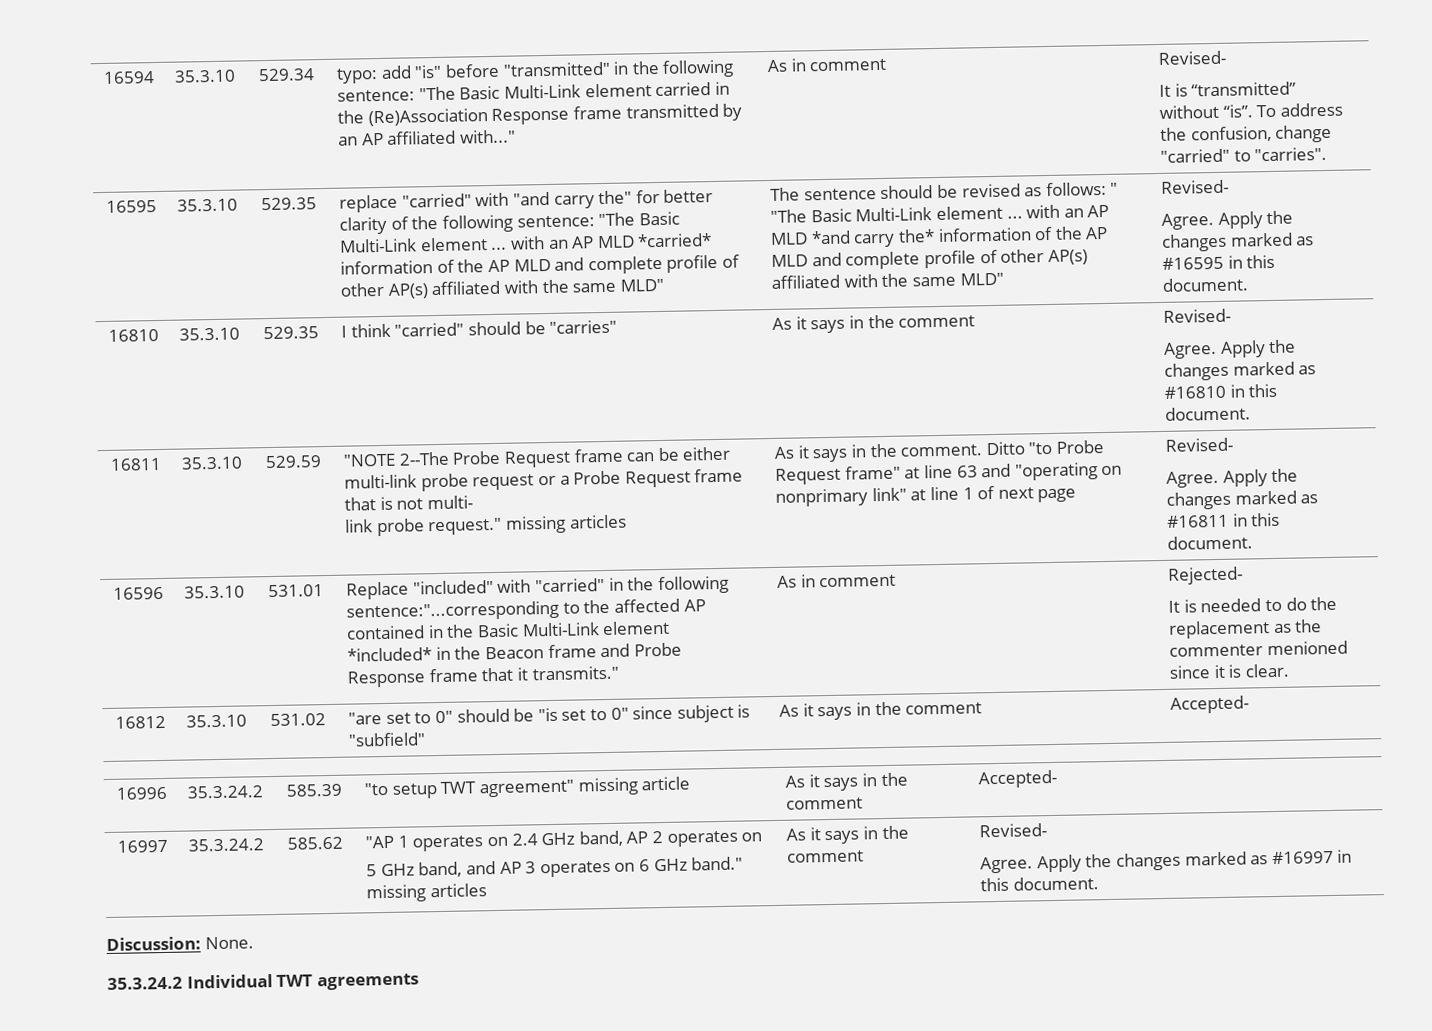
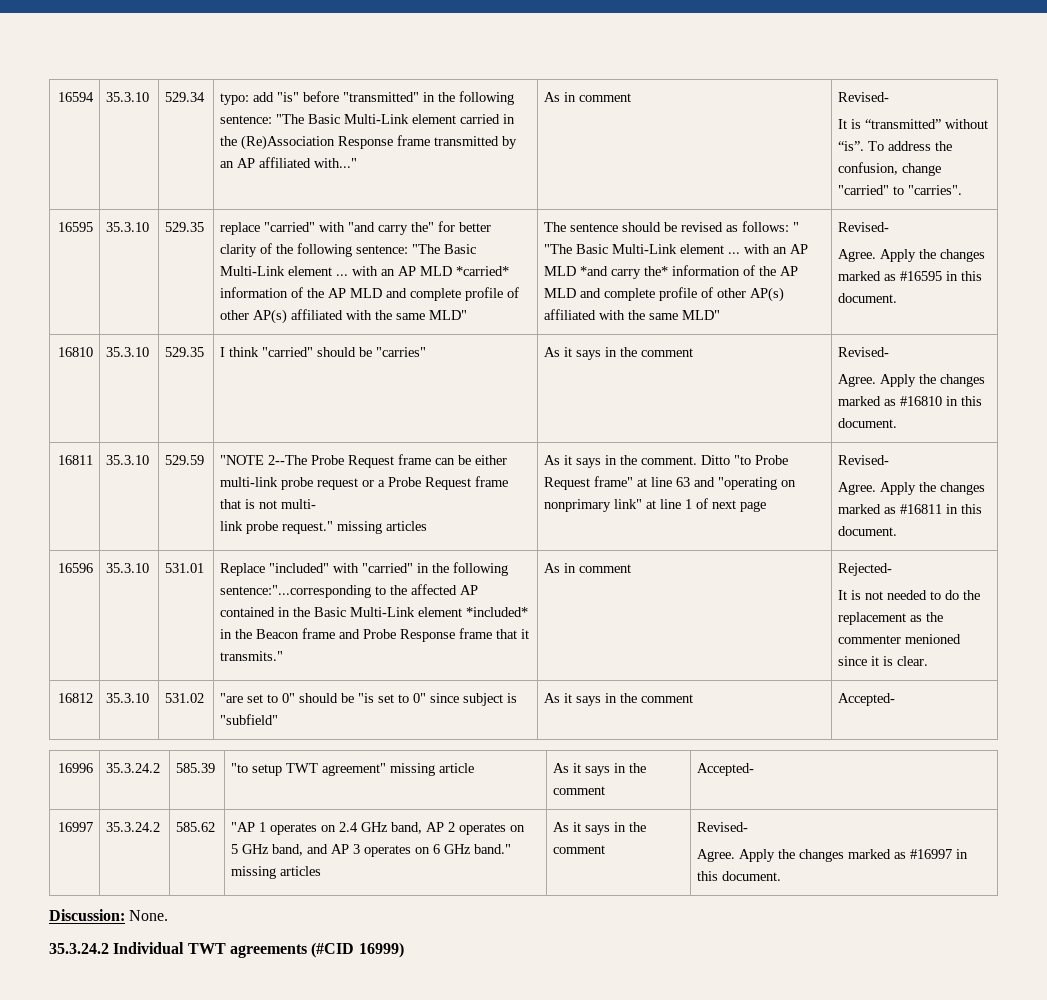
- It is needed to do the replacement as the commenter menioned since it is clear.
+ It is not needed to do the replacement as the commenter menioned since it is clear.
- 35.3.24.2 Individual TWT agreements
+ 35.3.24.2 Individual TWT agreements (#CID 16999)

